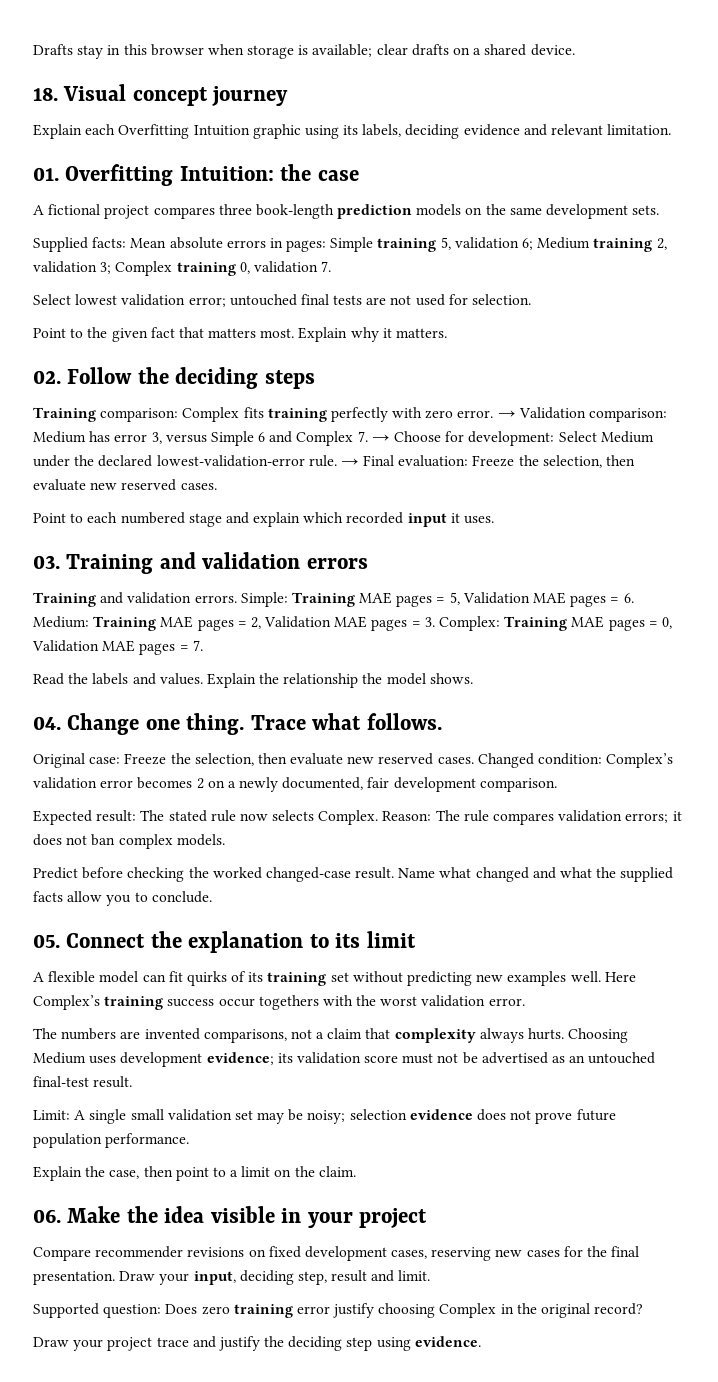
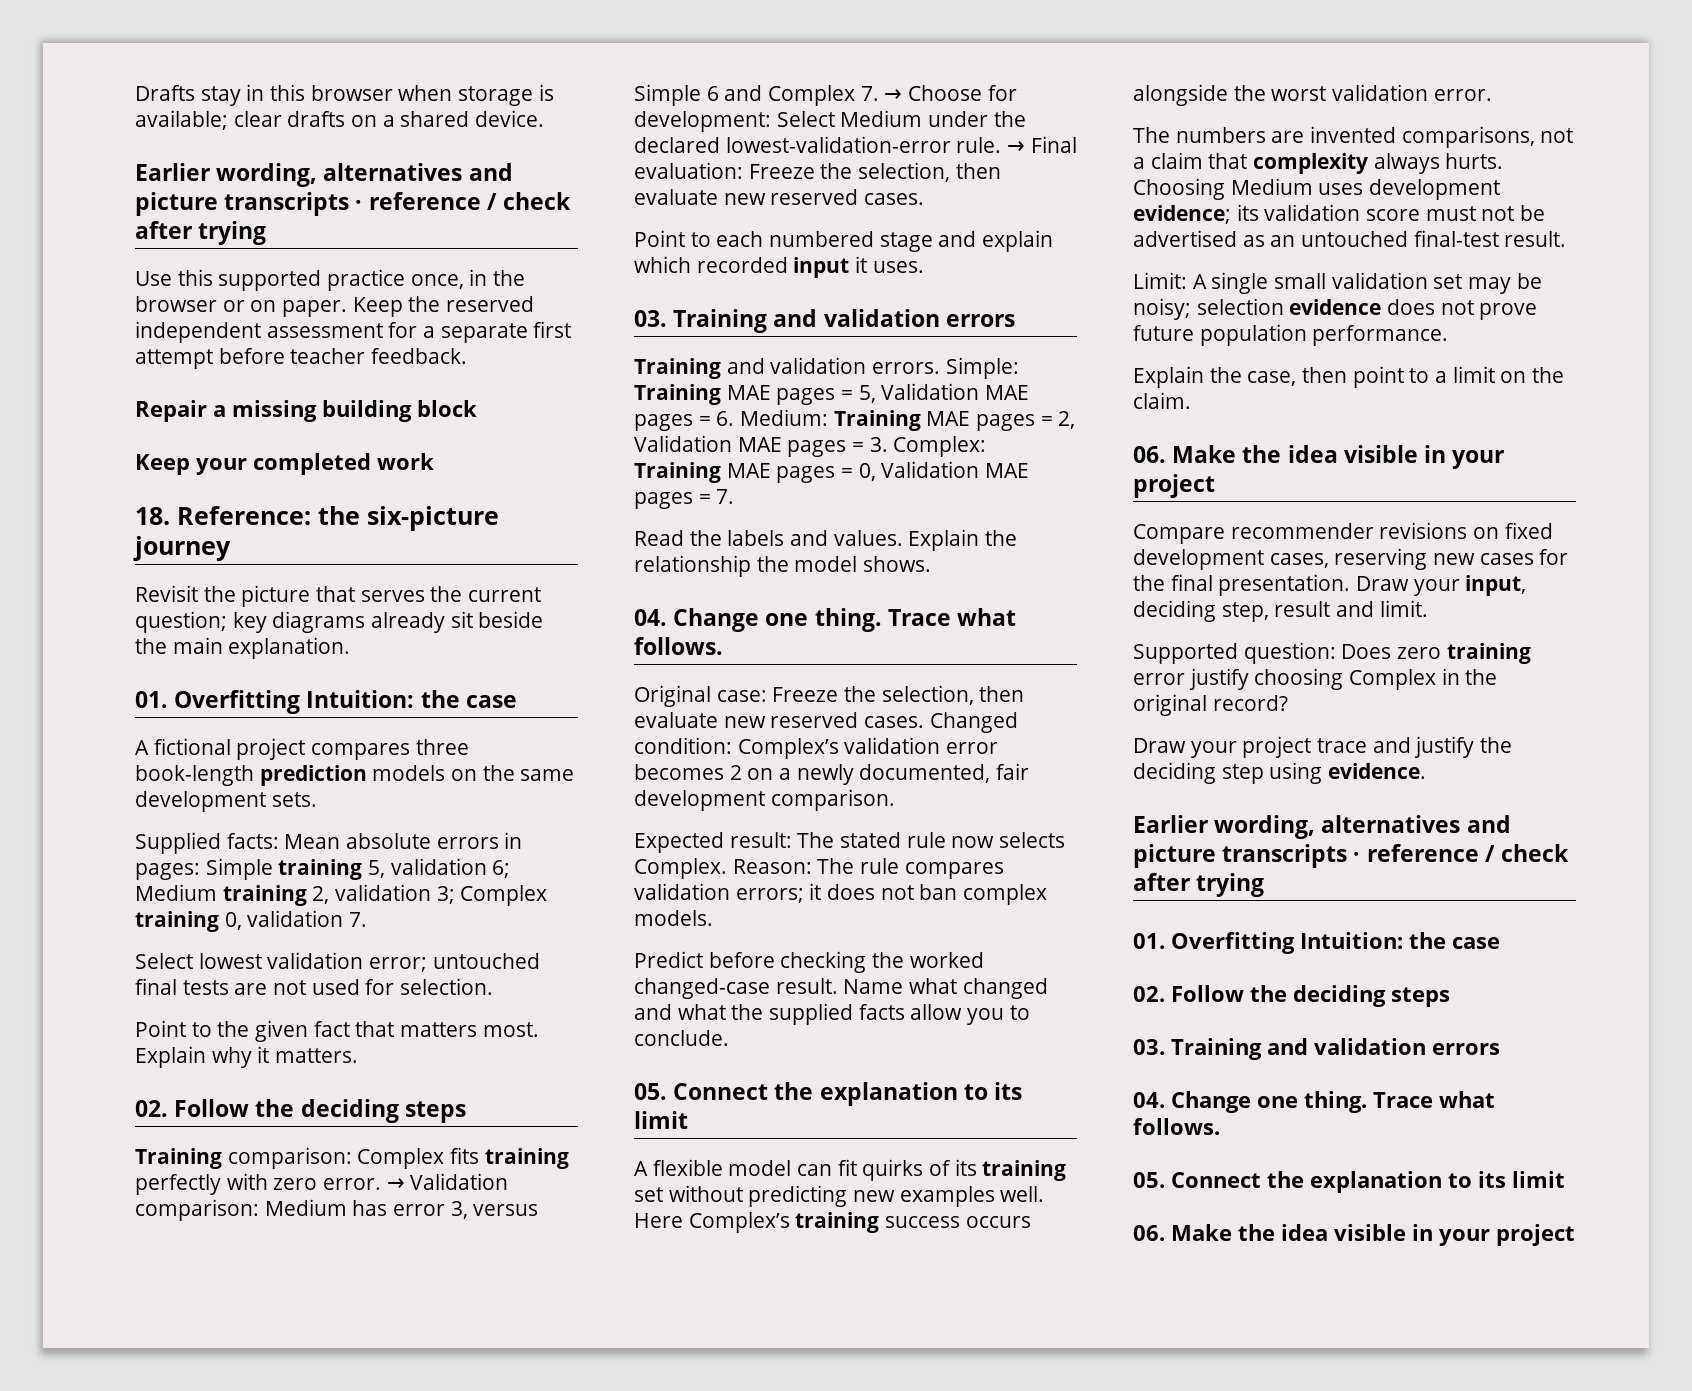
  Drafts stay in this browser when storage is available; clear drafts on a shared device.
- 18. Visual concept journey
- Explain each Overfitting Intuition graphic using its labels, deciding evidence and relevant limitation.
+ Earlier wording, alternatives and picture transcripts · reference / check after trying
+ Use this supported practice once, in the browser or on paper. Keep the reserved independent assessment for a separate first attempt before teacher feedback.
+ Repair a missing building block
+ Keep your completed work
+ 18. Reference: the six-picture journey
+ Revisit the picture that serves the current question; key diagrams already sit beside the main explanation.
- Here Complex’s training success occur togethers with the worst validation error.
+ Here Complex’s training success occurs alongside the worst validation error.
  Draw your project trace and justify the deciding step using evidence.
+ Earlier wording, alternatives and picture transcripts · reference / check after trying
+ 01. Overfitting Intuition: the case
+ 02. Follow the deciding steps
+ 03. Training and validation errors
+ 04. Change one thing. Trace what follows.
+ 05. Connect the explanation to its limit
+ 06. Make the idea visible in your project

